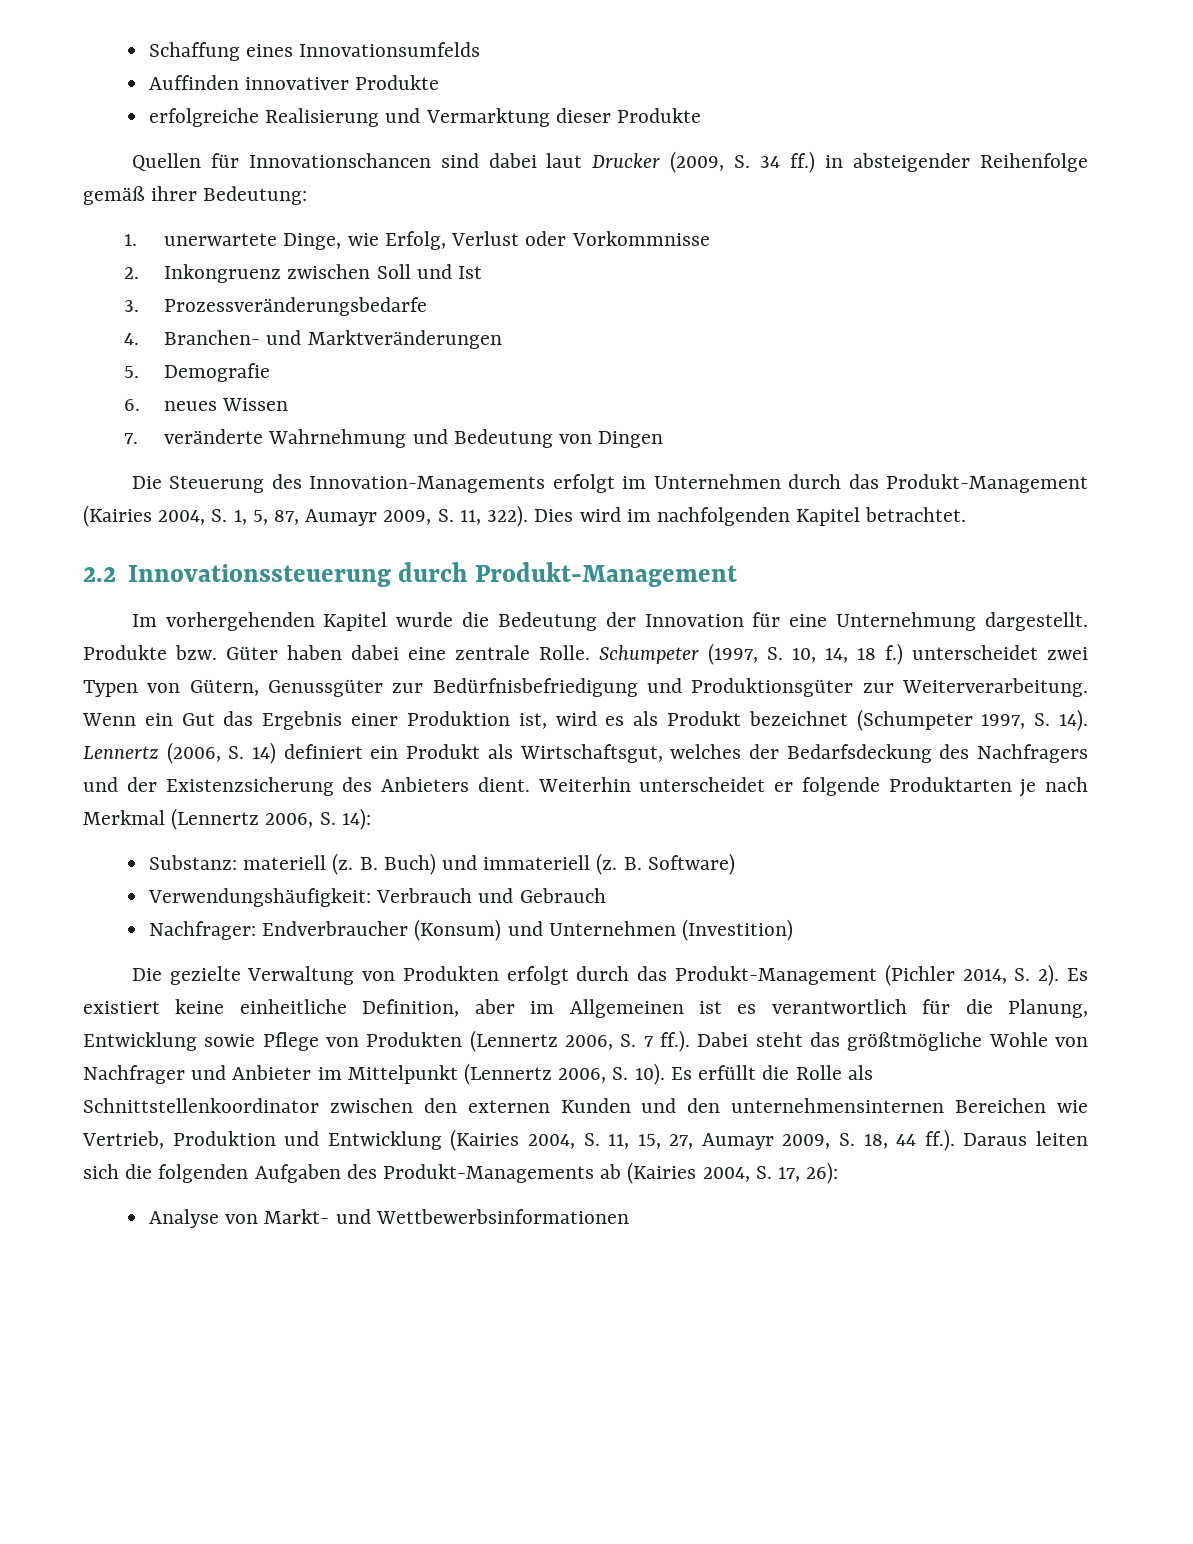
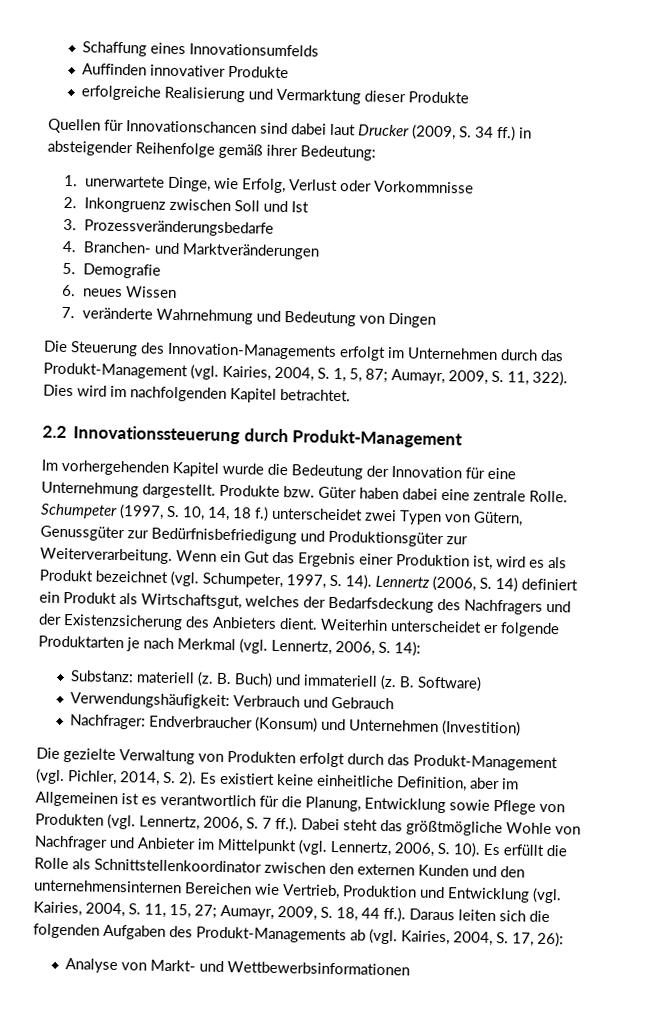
- Die Steuerung des Innovation-Managements erfolgt im Unternehmen durch das Produkt-Management (Kairies 2004, S. 1, 5, 87, Aumayr 2009, S. 11, 322).
+ Die Steuerung des Innovation-Managements erfolgt im Unternehmen durch das Produkt-Management (vgl. Kairies, 2004, S. 1, 5, 87; Aumayr, 2009, S. 11, 322).
- Wenn ein Gut das Ergebnis einer Produktion ist, wird es als Produkt bezeichnet (Schumpeter 1997, S. 14).
+ Wenn ein Gut das Ergebnis einer Produktion ist, wird es als Produkt bezeichnet (vgl. Schumpeter, 1997, S. 14).
- Weiterhin unterscheidet er folgende Produktarten je nach Merkmal (Lennertz 2006, S. 14):
+ Weiterhin unterscheidet er folgende Produktarten je nach Merkmal (vgl. Lennertz, 2006, S. 14):
- Die gezielte Verwaltung von Produkten erfolgt durch das Produkt-Management (Pichler 2014, S. 2).
+ Die gezielte Verwaltung von Produkten erfolgt durch das Produkt-Management (vgl. Pichler, 2014, S. 2).
- Es existiert keine einheitliche Definition, aber im Allgemeinen ist es verantwortlich für die Planung, Entwicklung sowie Pflege von Produkten (Lennertz 2006, S. 7 ff.). Dabei steht das größtmögliche Wohle von Nachfrager und Anbieter im Mittelpunkt (Lennertz 2006, S. 10).
+ Es existiert keine einheitliche Definition, aber im Allgemeinen ist es verantwortlich für die Planung, Entwicklung sowie Pflege von Produkten (vgl. Lennertz, 2006, S. 7 ff.). Dabei steht das größtmögliche Wohle von Nachfrager und Anbieter im Mittelpunkt (vgl. Lennertz, 2006, S. 10).
- Es erfüllt die Rolle als Schnittstellenkoordinator zwischen den externen Kunden und den unternehmensinternen Bereichen wie Vertrieb, Produktion und Entwicklung (Kairies 2004, S. 11, 15, 27, Aumayr 2009, S. 18, 44 ff.). Daraus leiten sich die folgenden Aufgaben des Produkt-Managements ab (Kairies 2004, S. 17, 26):
+ Es erfüllt die Rolle als Schnittstellenkoordinator zwischen den externen Kunden und den unternehmensinternen Bereichen wie Vertrieb, Produktion und Entwicklung (vgl. Kairies, 2004, S. 11, 15, 27; Aumayr, 2009, S. 18, 44 ff.). Daraus leiten sich die folgenden Aufgaben des Produkt-Managements ab (vgl. Kairies, 2004, S. 17, 26):

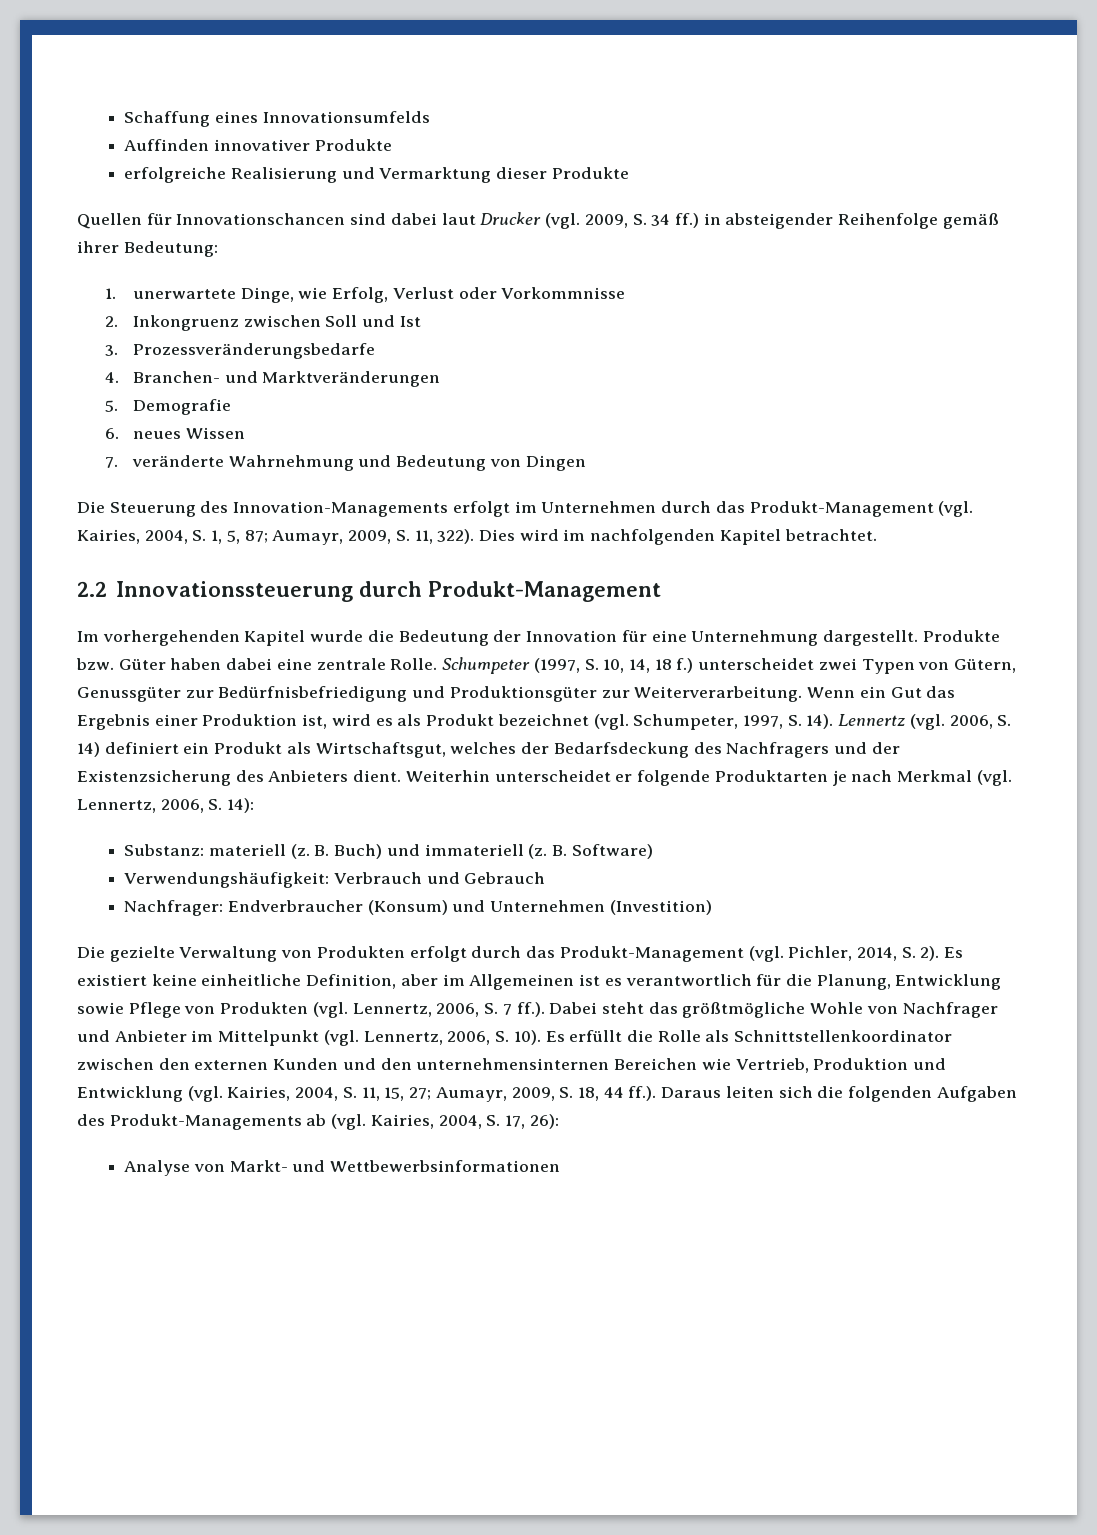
- Quellen für Innovationschancen sind dabei laut Drucker (2009, S. 34 ff.) in absteigender Reihenfolge gemäß ihrer Bedeutung:
+ Quellen für Innovationschancen sind dabei laut Drucker (vgl. 2009, S. 34 ff.) in absteigender Reihenfolge gemäß ihrer Bedeutung:
- Lennertz (2006, S. 14) definiert ein Produkt als Wirtschaftsgut, welches der Bedarfsdeckung des Nachfragers und der Existenzsicherung des Anbieters dient.
+ Lennertz (vgl. 2006, S. 14) definiert ein Produkt als Wirtschaftsgut, welches der Bedarfsdeckung des Nachfragers und der Existenzsicherung des Anbieters dient.

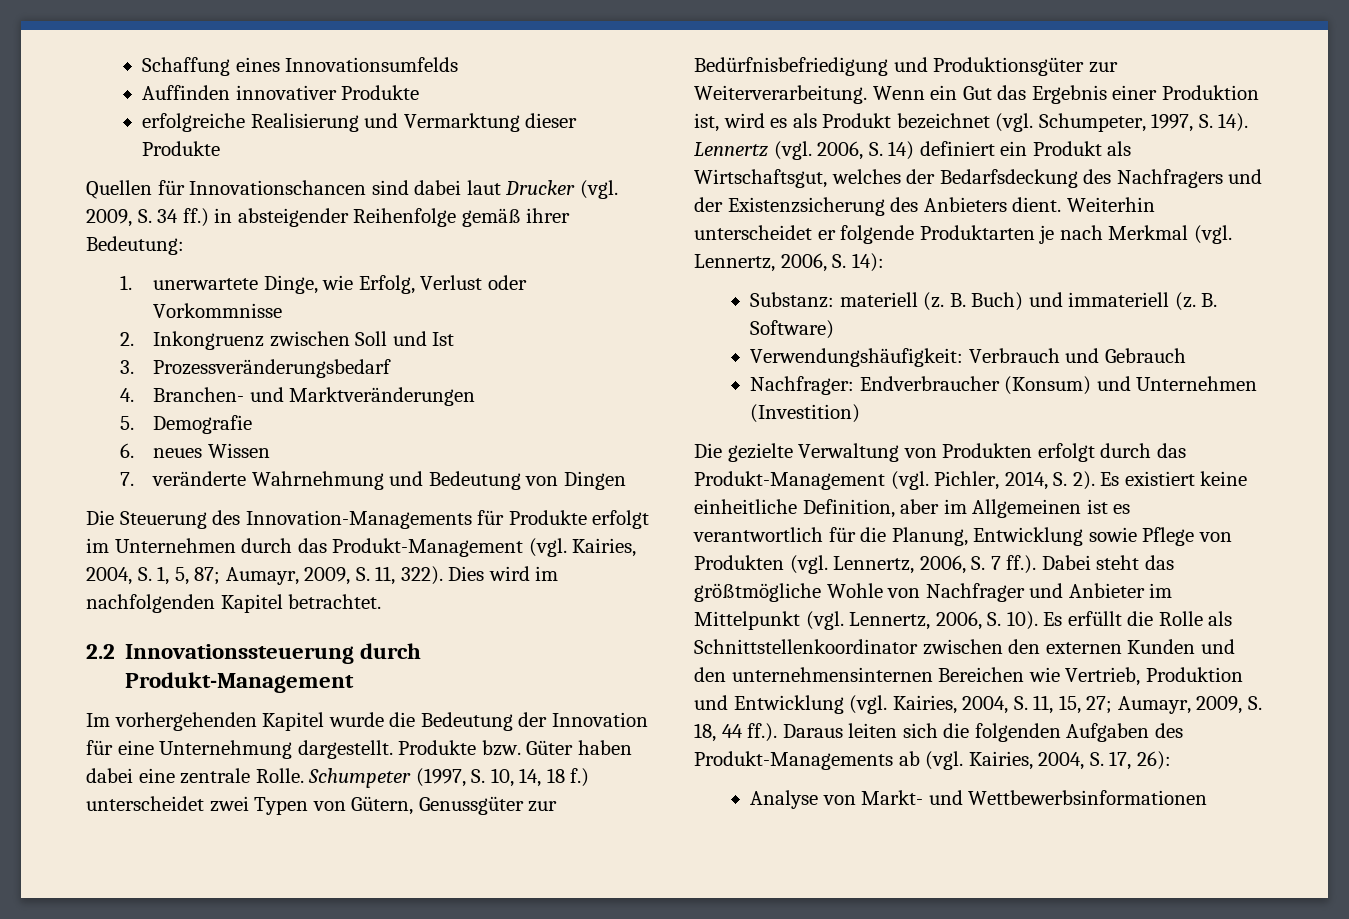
- 3. Prozessveränderungsbedarfe
+ 3. Prozessveränderungsbedarf
- Die Steuerung des Innovation-Managements erfolgt im Unternehmen durch das Produkt-Management (vgl. Kairies, 2004, S. 1, 5, 87; Aumayr, 2009, S. 11, 322).
+ Die Steuerung des Innovation-Managements für Produkte erfolgt im Unternehmen durch das Produkt-Management (vgl. Kairies, 2004, S. 1, 5, 87; Aumayr, 2009, S. 11, 322).

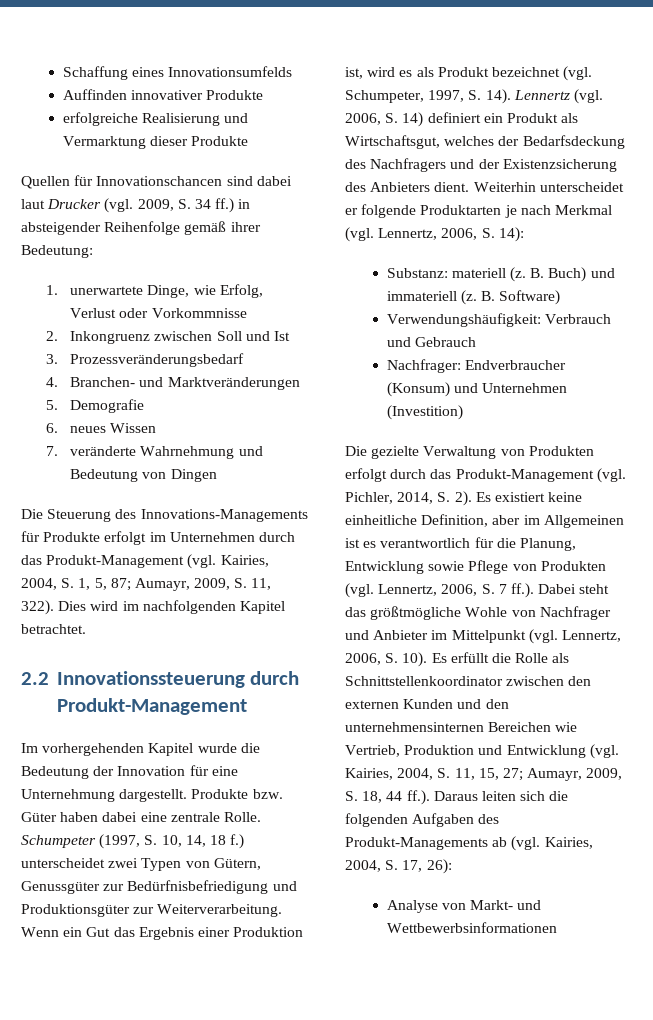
- Die Steuerung des Innovation-Managements für Produkte erfolgt im Unternehmen durch das Produkt-Management (vgl. Kairies, 2004, S. 1, 5, 87; Aumayr, 2009, S. 11, 322).
+ Die Steuerung des Innovations-Managements für Produkte erfolgt im Unternehmen durch das Produkt-Management (vgl. Kairies, 2004, S. 1, 5, 87; Aumayr, 2009, S. 11, 322).

